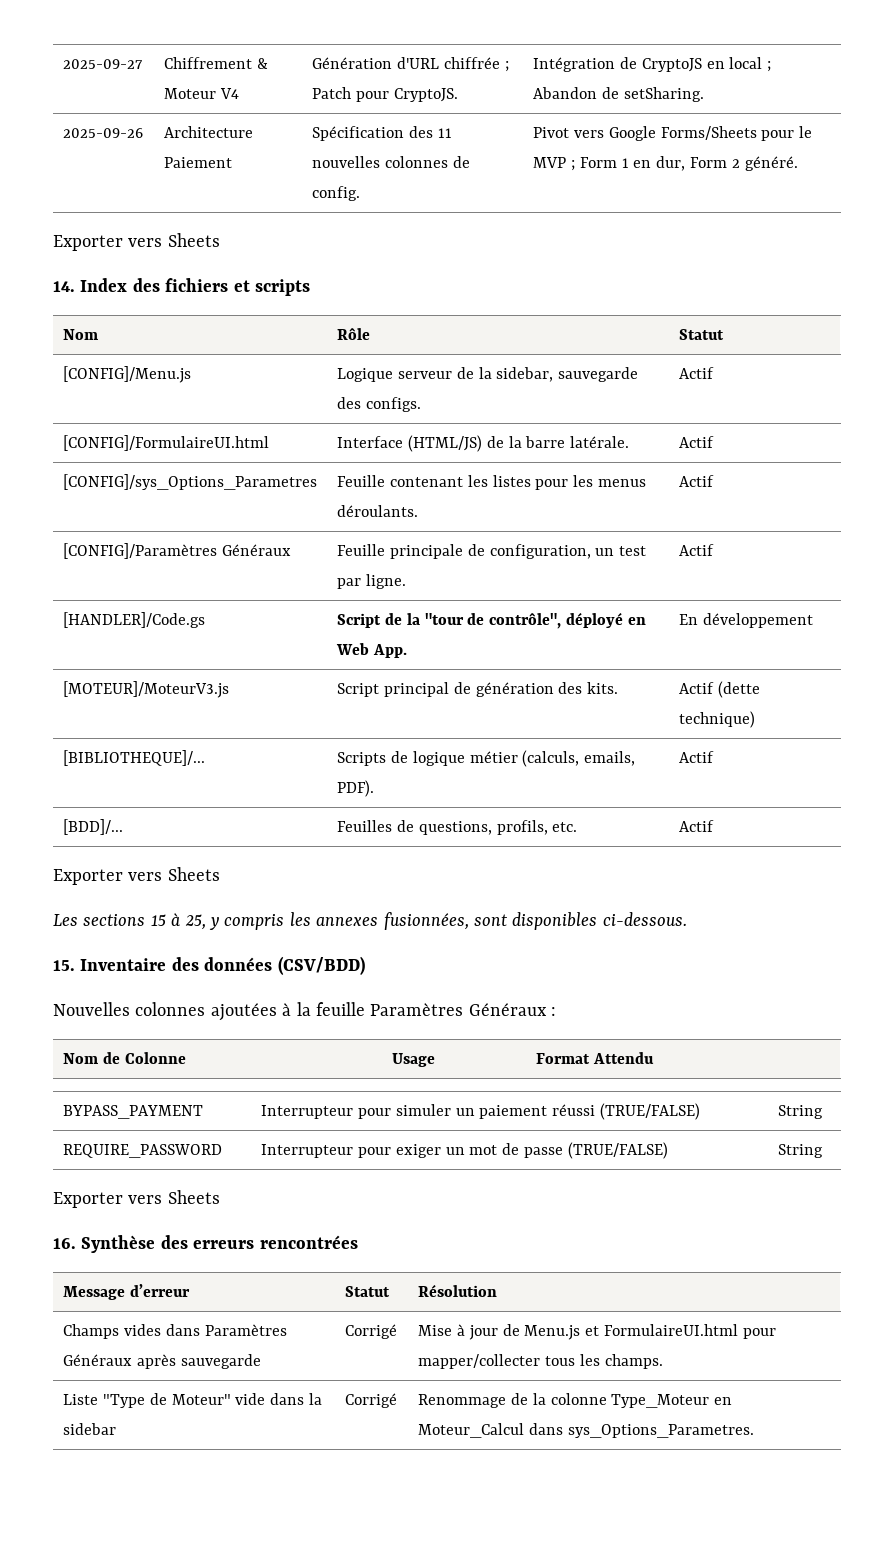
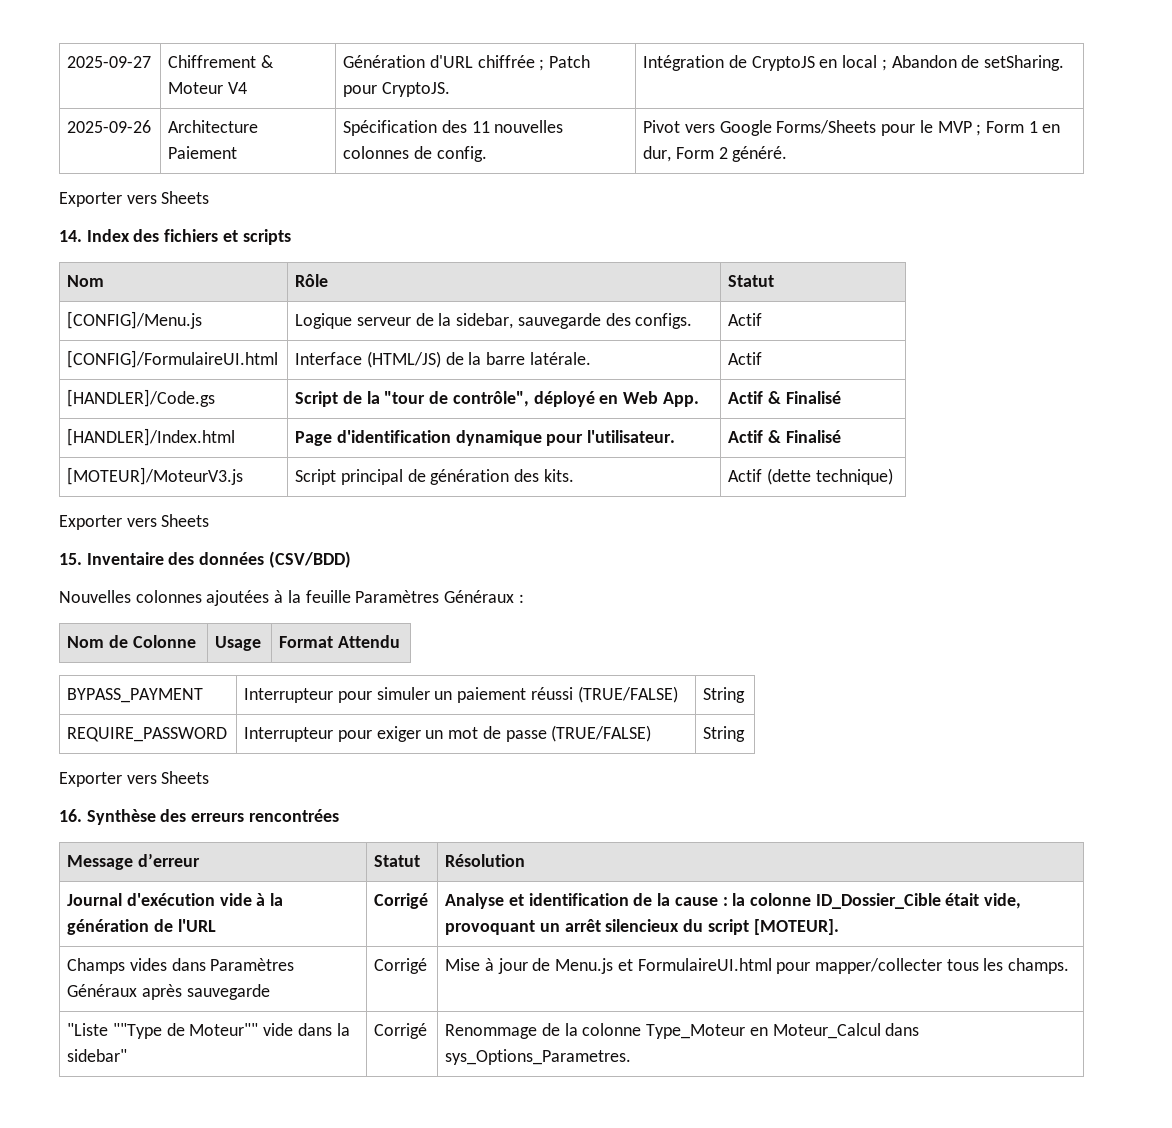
- [CONFIG]/sys_Options_Parametres | Feuille contenant les listes pour les menus déroulants. | Actif
- [CONFIG]/Paramètres Généraux | Feuille principale de configuration, un test par ligne. | Actif
- [HANDLER]/Code.gs | Script de la "tour de contrôle", déployé en Web App. | En développement
+ [HANDLER]/Code.gs | Script de la "tour de contrôle", déployé en Web App. | Actif & Finalisé
+ [HANDLER]/Index.html | Page d'identification dynamique pour l'utilisateur. | Actif & Finalisé
  [MOTEUR]/MoteurV3.js | Script principal de génération des kits. | Actif (dette technique)
- [BIBLIOTHEQUE]/... | Scripts de logique métier (calculs, emails, PDF). | Actif
- [BDD]/... | Feuilles de questions, profils, etc. | Actif
  Exporter vers Sheets
- Les sections 15 à 25, y compris les annexes fusionnées, sont disponibles ci-dessous.
+ Journal d'exécution vide à la génération de l'URL | Corrigé | Analyse et identification de la cause : la colonne ID_Dossier_Cible était vide, provoquant un arrêt silencieux du script [MOTEUR].
- Liste "Type de Moteur" vide dans la sidebar | Corrigé | Renommage de la colonne Type_Moteur en Moteur_Calcul dans sys_Options_Parametres.
+ "Liste ""Type de Moteur"" vide dans la sidebar" | Corrigé | Renommage de la colonne Type_Moteur en Moteur_Calcul dans sys_Options_Parametres.

